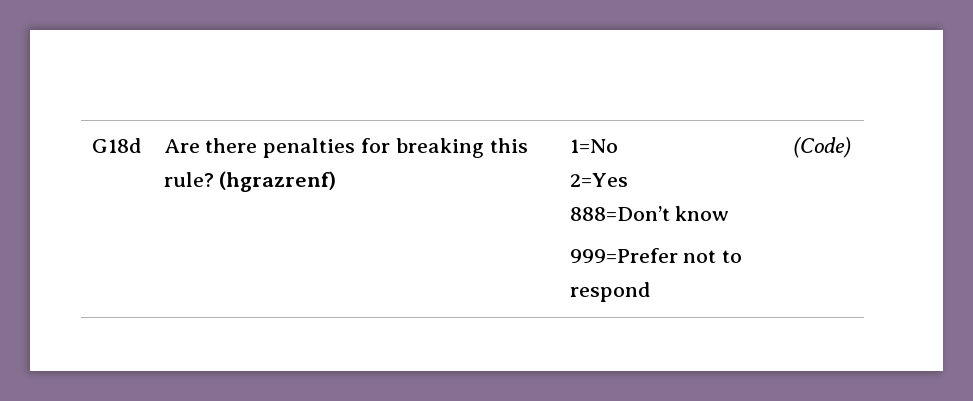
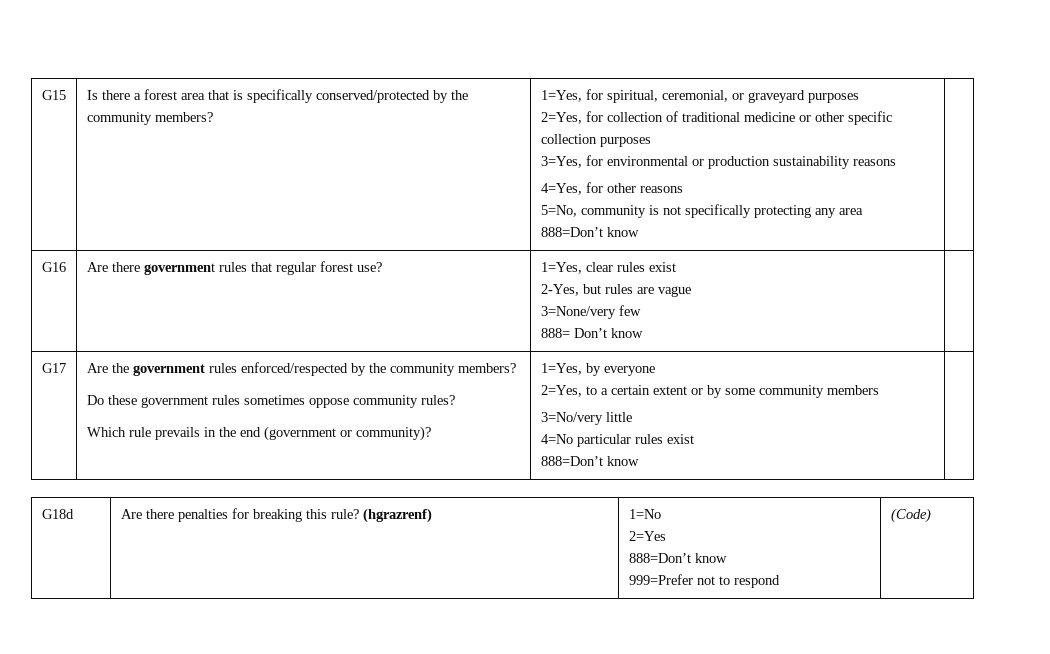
+ G15 | Is there a forest area that is specifically conserved/protected by the community members? | 1=Yes, for spiritual, ceremonial, or graveyard purposes
+ 2=Yes, for collection of traditional medicine or other specific collection purposes
+ 3=Yes, for environmental or production sustainability reasons
+ 4=Yes, for other reasons
+ 5=No, community is not specifically protecting any area
+ 888=Don’t know |
+ G16 | Are there government rules that regular forest use? | 1=Yes, clear rules exist
+ 2-Yes, but rules are vague
+ 3=None/very few
+ 888= Don’t know |
+ G17 | Are the government rules enforced/respected by the community members?
+ Do these government rules sometimes oppose community rules?
+ Which rule prevails in the end (government or community)? | 1=Yes, by everyone
+ 2=Yes, to a certain extent or by some community members
+ 3=No/very little
+ 4=No particular rules exist
+ 888=Don’t know

